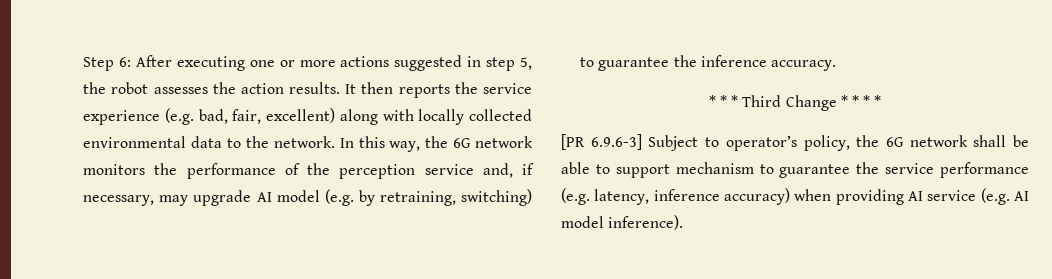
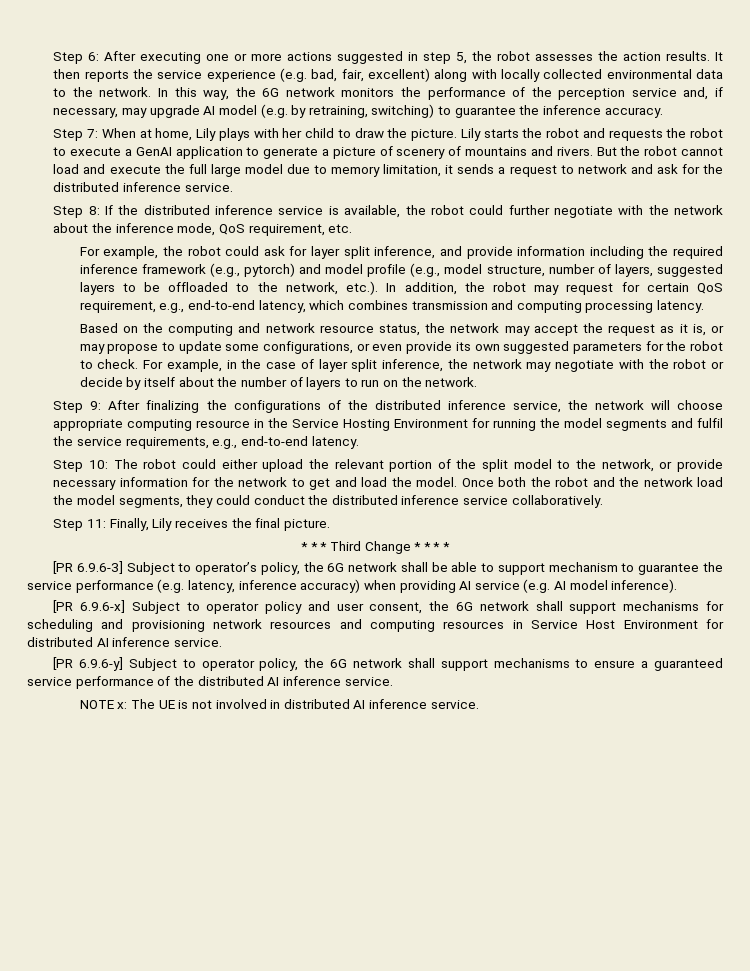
+ Step 7: When at home, Lily plays with her child to draw the picture. Lily starts the robot and requests the robot to execute a GenAI application to generate a picture of scenery of mountains and rivers. But the robot cannot load and execute the full large model due to memory limitation, it sends a request to network and ask for the distributed inference service.
+ Step 8: If the distributed inference service is available, the robot could further negotiate with the network about the inference mode, QoS requirement, etc.
+ For example, the robot could ask for layer split inference, and provide information including the required inference framework (e.g., pytorch) and model profile (e.g., model structure, number of layers, suggested layers to be offloaded to the network, etc.). In addition, the robot may request for certain QoS requirement, e.g., end-to-end latency, which combines transmission and computing processing latency.
+ Based on the computing and network resource status, the network may accept the request as it is, or may propose to update some configurations, or even provide its own suggested parameters for the robot to check. For example, in the case of layer split inference, the network may negotiate with the robot or decide by itself about the number of layers to run on the network.
+ Step 9: After finalizing the configurations of the distributed inference service, the network will choose appropriate computing resource in the Service Hosting Environment for running the model segments and fulfil the service requirements, e.g., end-to-end latency.
+ Step 10: The robot could either upload the relevant portion of the split model to the network, or provide necessary information for the network to get and load the model. Once both the robot and the network load the model segments, they could conduct the distributed inference service collaboratively.
+ Step 11: Finally, Lily receives the final picture.
+ [PR 6.9.6-x] Subject to operator policy and user consent, the 6G network shall support mechanisms for scheduling and provisioning network resources and computing resources in Service Host Environment for distributed AI inference service.
+ [PR 6.9.6-y] Subject to operator policy, the 6G network shall support mechanisms to ensure a guaranteed service performance of the distributed AI inference service.
+ NOTE x: The UE is not involved in distributed AI inference service.

